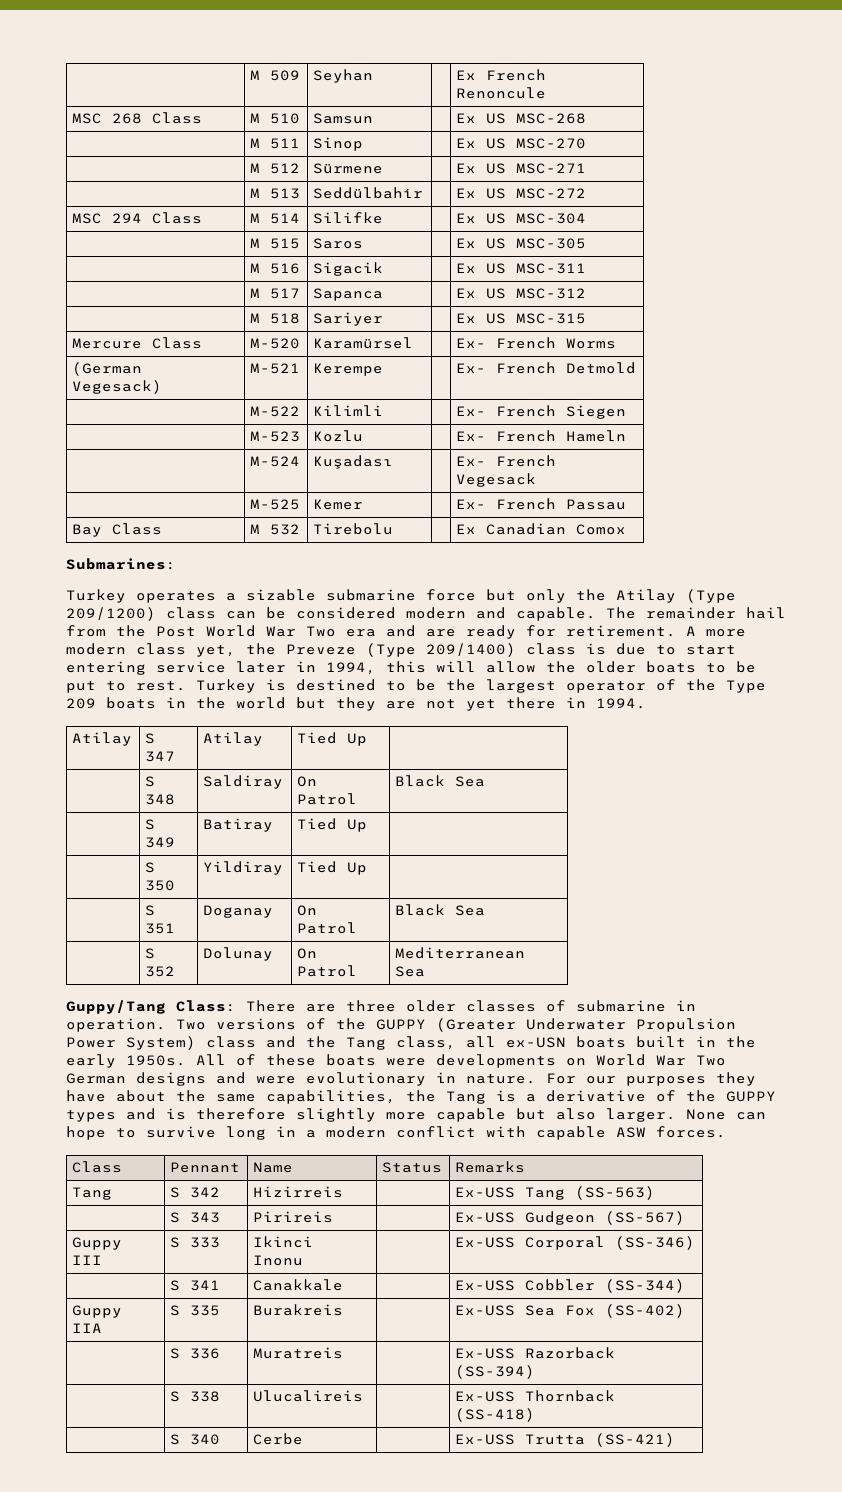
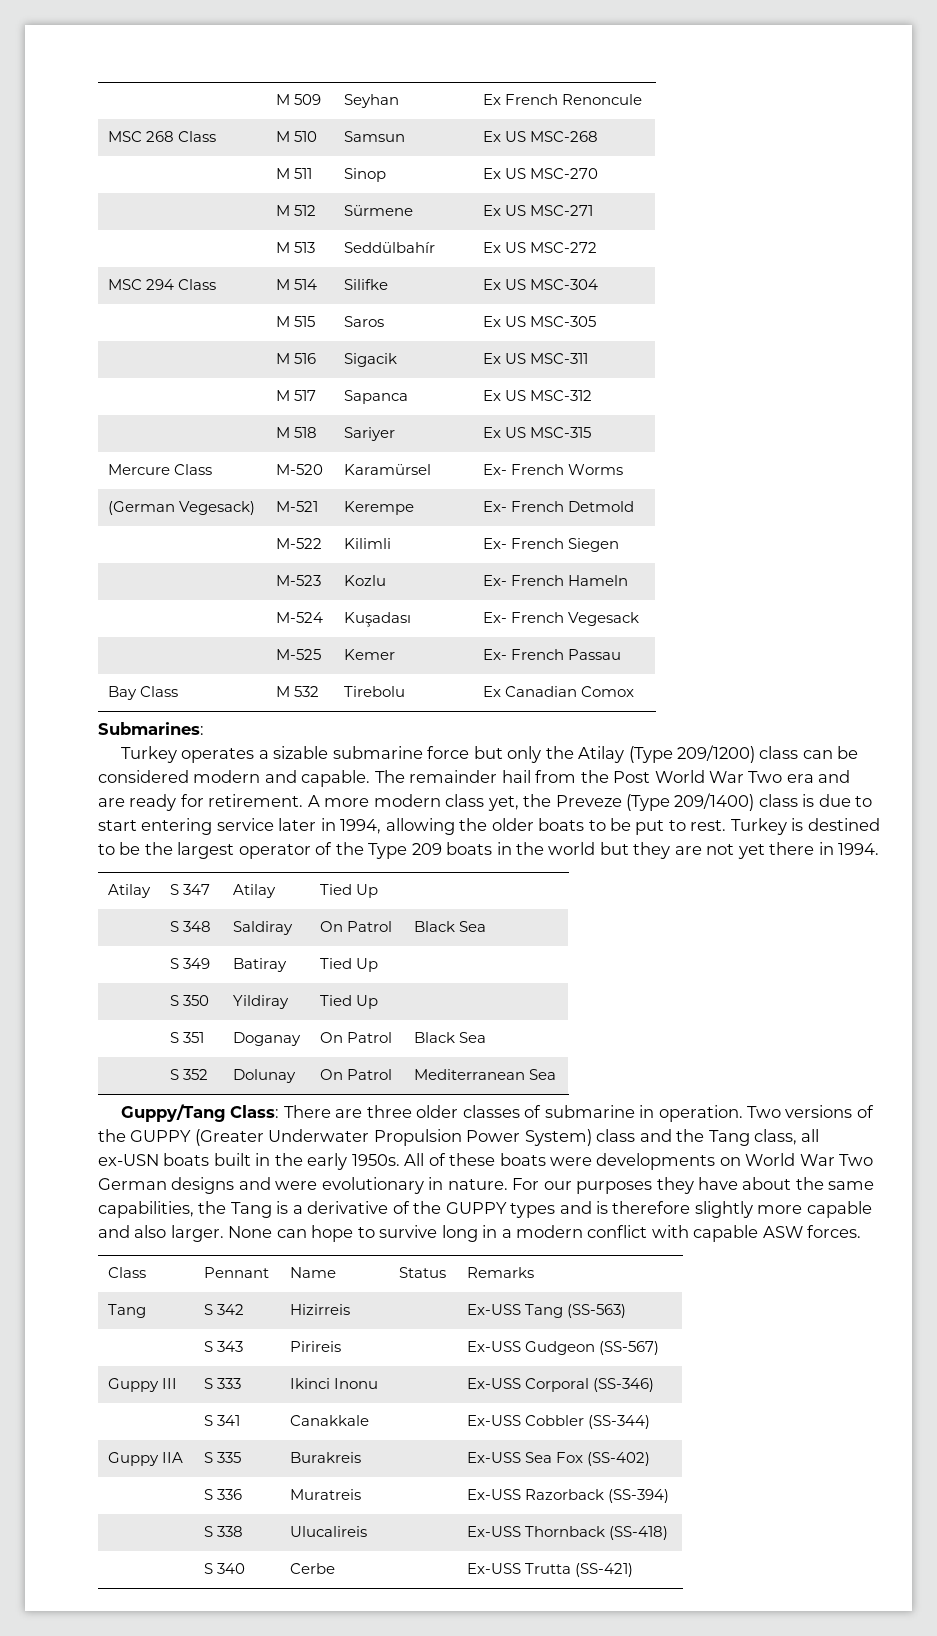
- A more modern class yet, the Preveze (Type 209/1400) class is due to start entering service later in 1994, this will allow the older boats to be put to rest.
+ A more modern class yet, the Preveze (Type 209/1400) class is due to start entering service later in 1994, allowing the older boats to be put to rest.
- For our purposes they have about the same capabilities, the Tang is a derivative of the GUPPY types and is therefore slightly more capable but also larger.
+ For our purposes they have about the same capabilities, the Tang is a derivative of the GUPPY types and is therefore slightly more capable and also larger.

